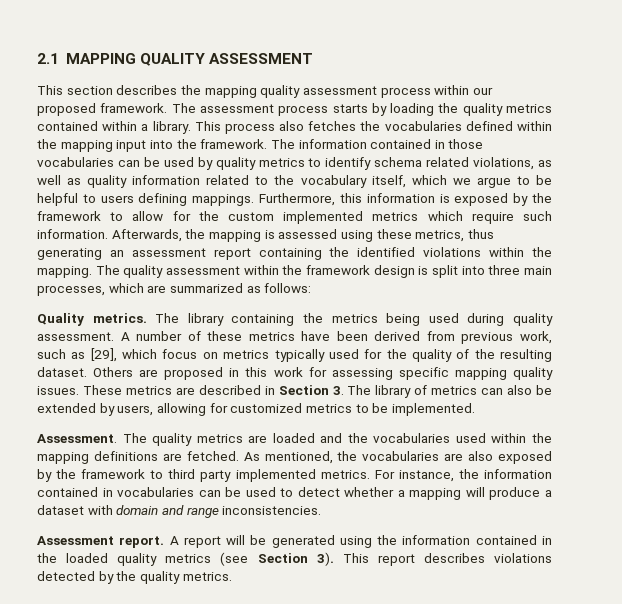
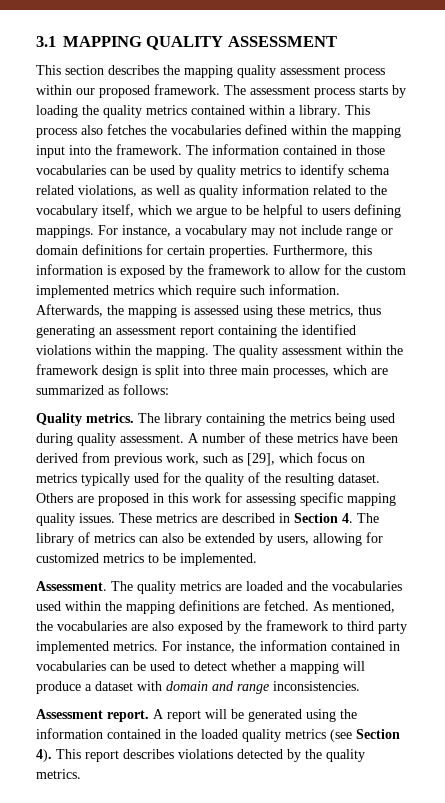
- 2.1 MAPPING QUALITY ASSESSMENT
+ 3.1 MAPPING QUALITY ASSESSMENT
+ For instance, a vocabulary may not include range or domain definitions for certain properties.
- These metrics are described in Section 3. The library of metrics can also be extended by users, allowing for customized metrics to be implemented.
+ These metrics are described in Section 4. The library of metrics can also be extended by users, allowing for customized metrics to be implemented.
- A report will be generated using the information contained in the loaded quality metrics (see Section 3).
+ A report will be generated using the information contained in the loaded quality metrics (see Section 4).

